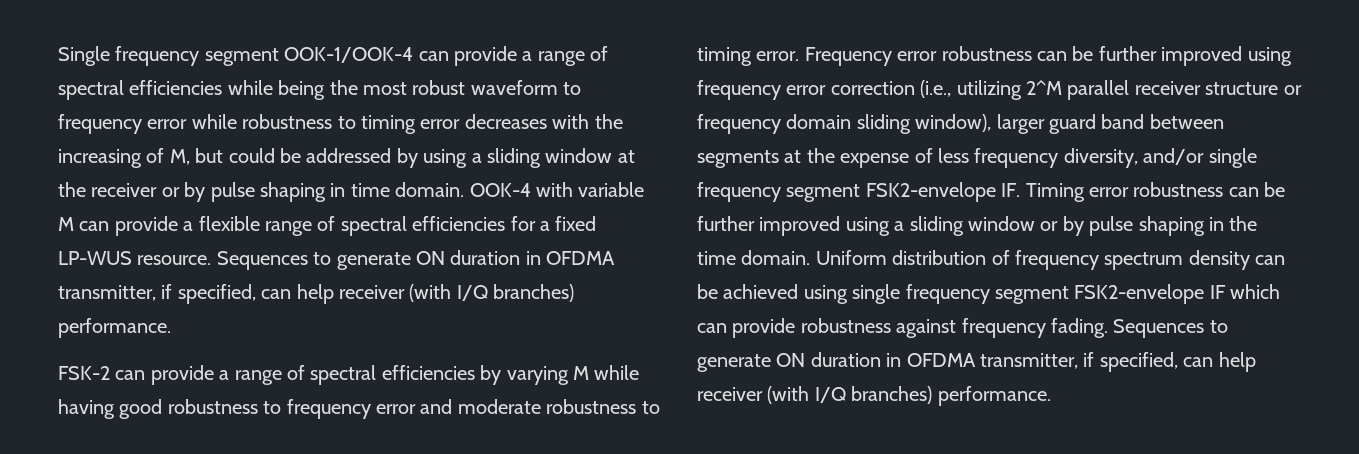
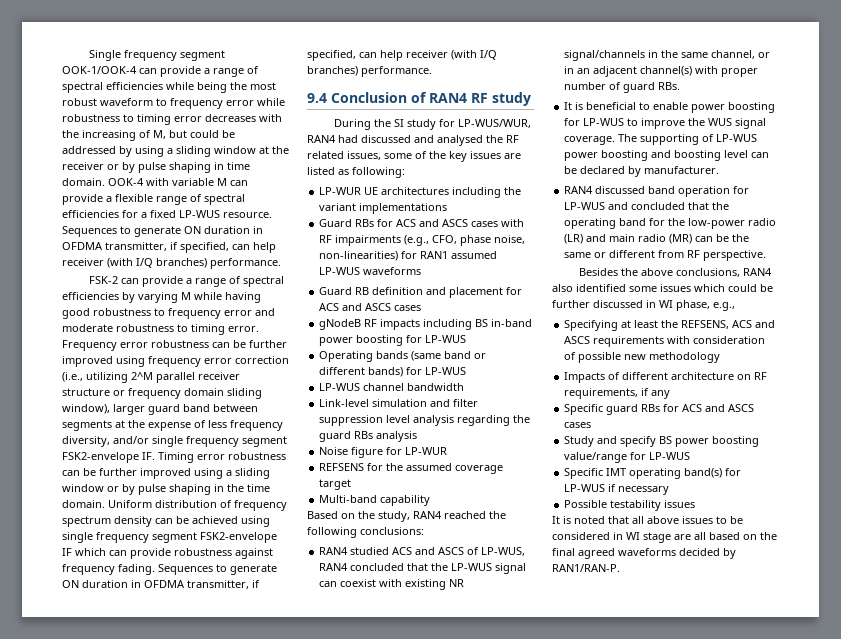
+ 9.4 Conclusion of RAN4 RF study
+ During the SI study for LP-WUS/WUR, RAN4 had discussed and analysed the RF related issues, some of the key issues are listed as following:
+ LP-WUR UE architectures including the variant implementations
+ Guard RBs for ACS and ASCS cases with RF impairments (e.g., CFO, phase noise, non-linearities) for RAN1 assumed LP-WUS waveforms
+ Guard RB definition and placement for ACS and ASCS cases
+ gNodeB RF impacts including BS in-band power boosting for LP-WUS
+ Operating bands (same band or different bands) for LP-WUS
+ LP-WUS channel bandwidth
+ Link-level simulation and filter suppression level analysis regarding the guard RBs analysis
+ Noise figure for LP-WUR
+ REFSENS for the assumed coverage target
+ Multi-band capability
+ Based on the study, RAN4 reached the following conclusions:
+ RAN4 studied ACS and ASCS of LP-WUS, RAN4 concluded that the LP-WUS signal can coexist with existing NR signal/channels in the same channel, or in an adjacent channel(s) with proper number of guard RBs.
+ It is beneficial to enable power boosting for LP-WUS to improve the WUS signal coverage. The supporting of LP-WUS power boosting and boosting level can be declared by manufacturer.
+ RAN4 discussed band operation for LP-WUS and concluded that the operating band for the low-power radio (LR) and main radio (MR) can be the same or different from RF perspective.
+ Besides the above conclusions, RAN4 also identified some issues which could be further discussed in WI phase, e.g.,
+ Specifying at least the REFSENS, ACS and ASCS requirements with consideration of possible new methodology
+ Impacts of different architecture on RF requirements, if any
+ Specific guard RBs for ACS and ASCS cases
+ Study and specify BS power boosting value/range for LP-WUS
+ Specific IMT operating band(s) for LP-WUS if necessary
+ Possible testability issues
+ It is noted that all above issues to be considered in WI stage are all based on the final agreed waveforms decided by RAN1/RAN-P.

